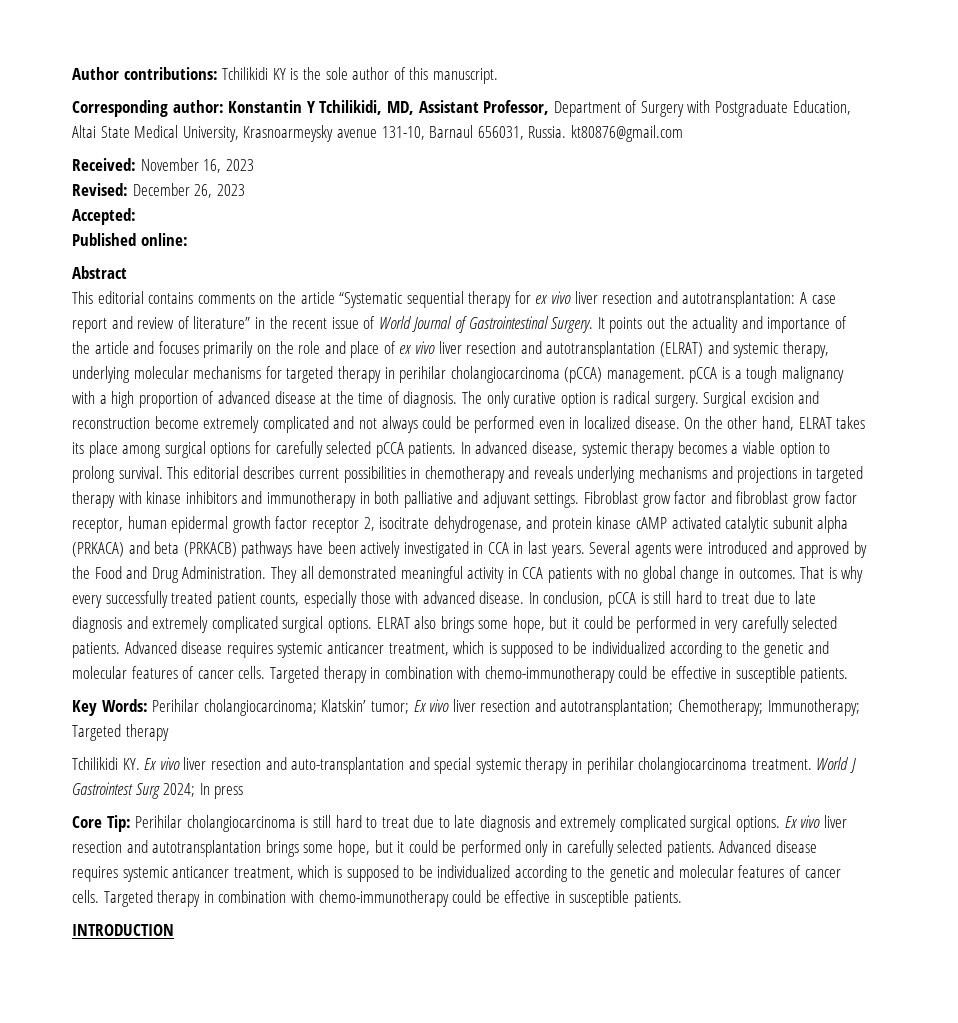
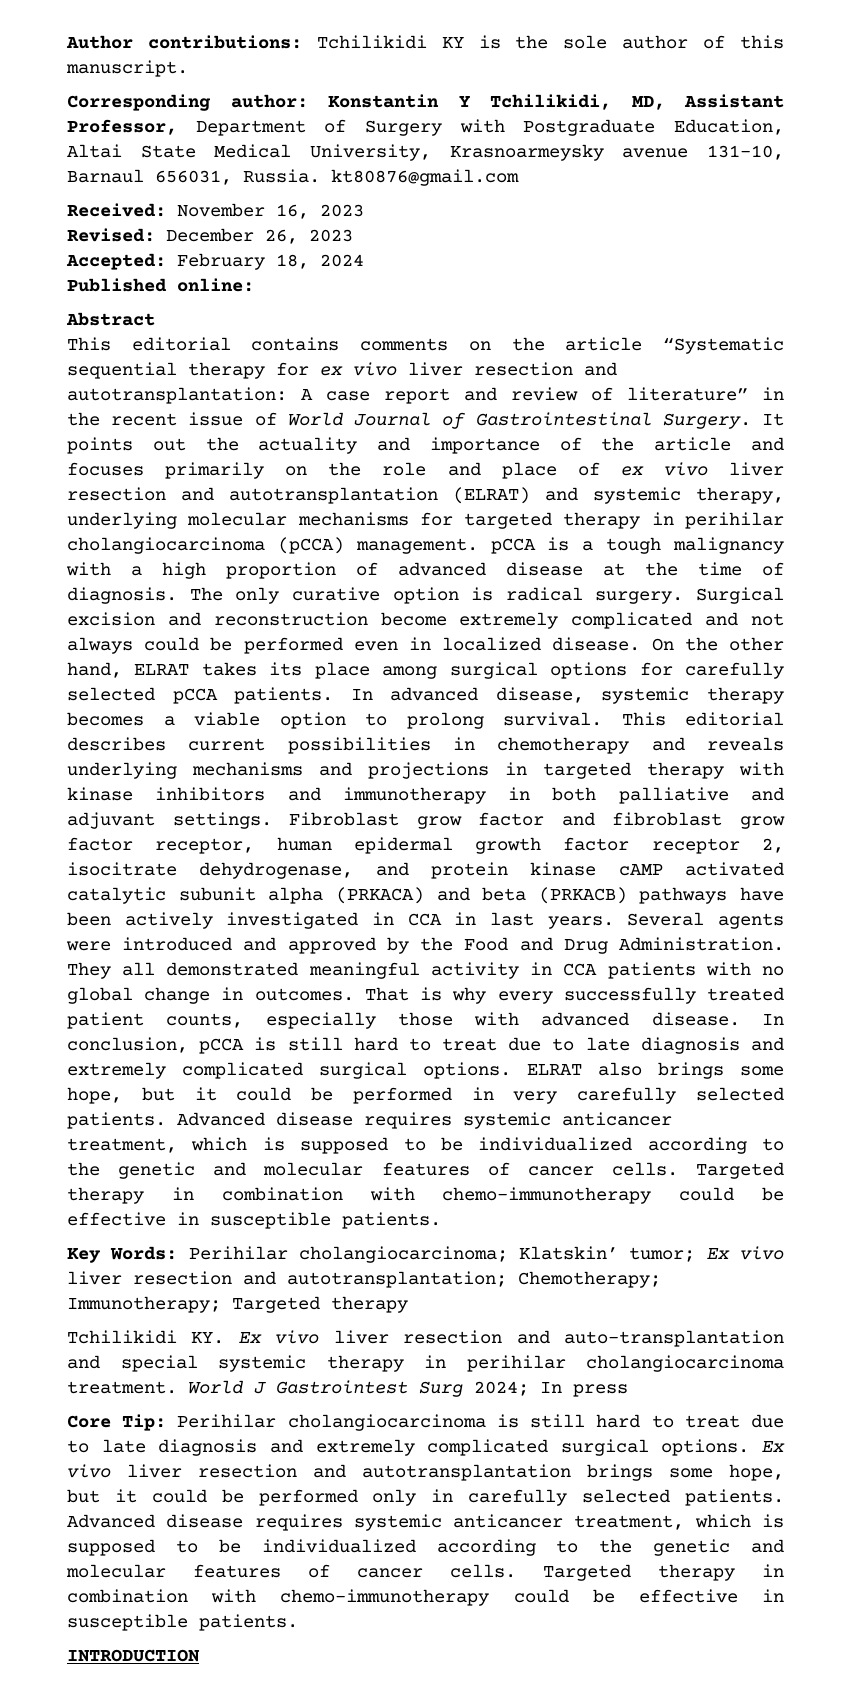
- Accepted:
+ Accepted: February 18, 2024

